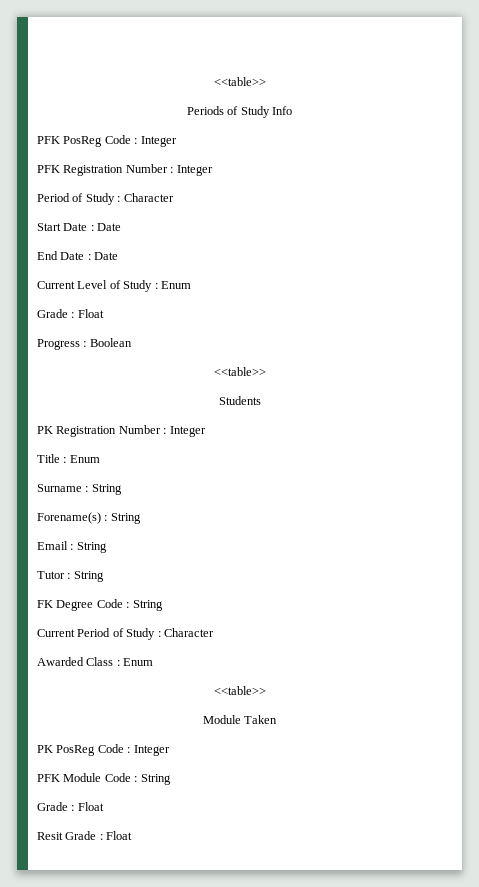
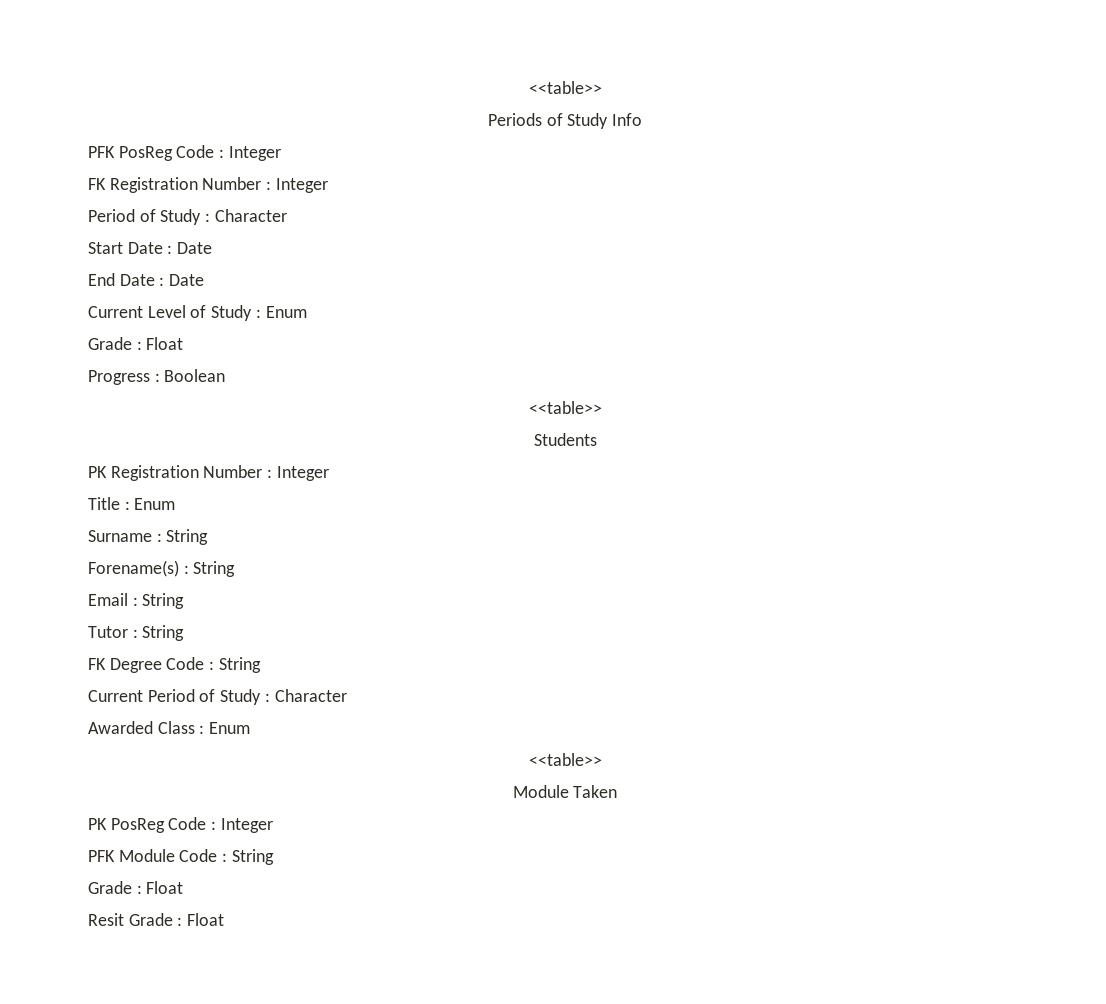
- PFK Registration Number : Integer
+ FK Registration Number : Integer

